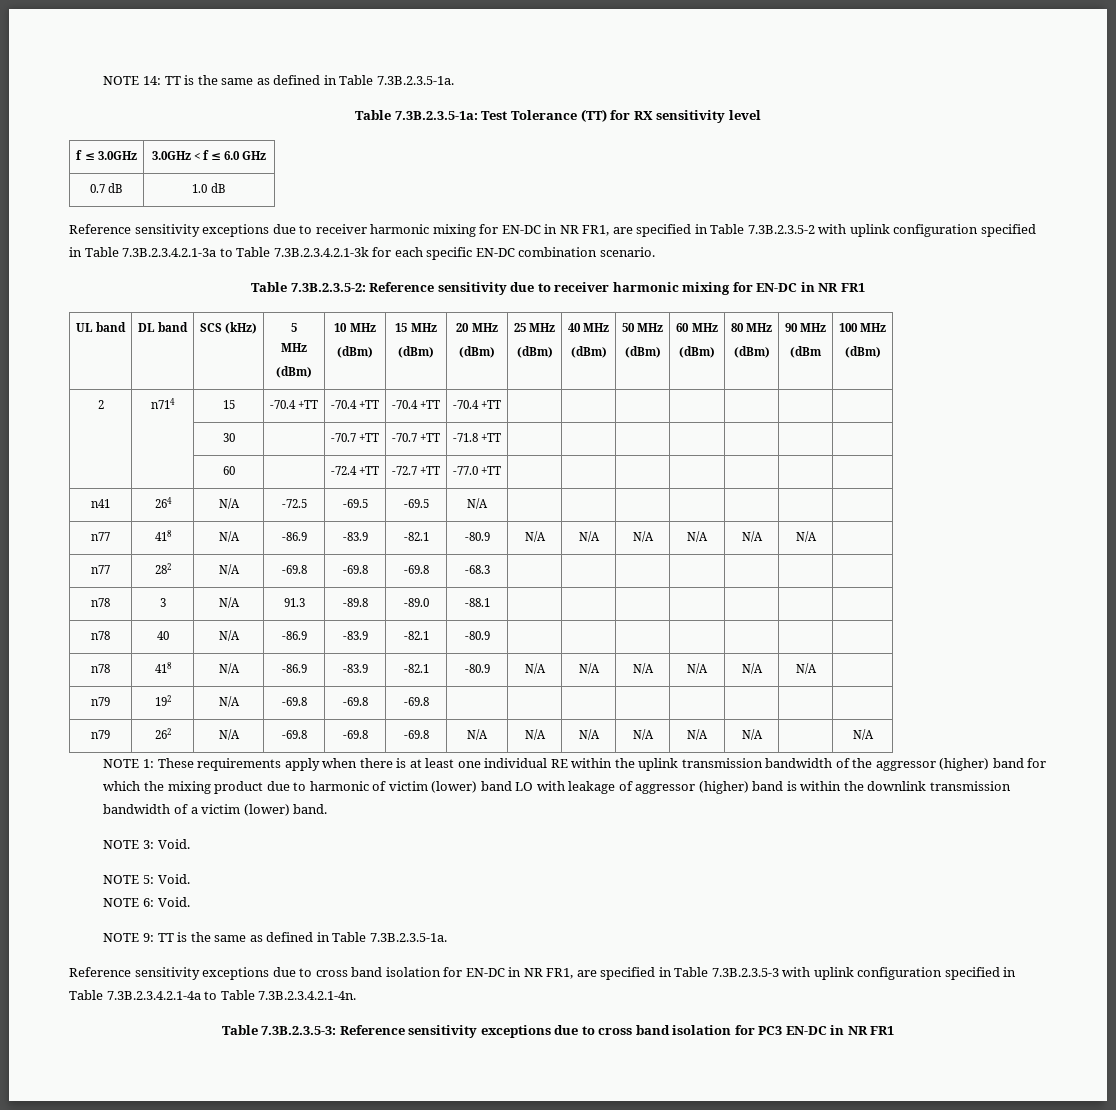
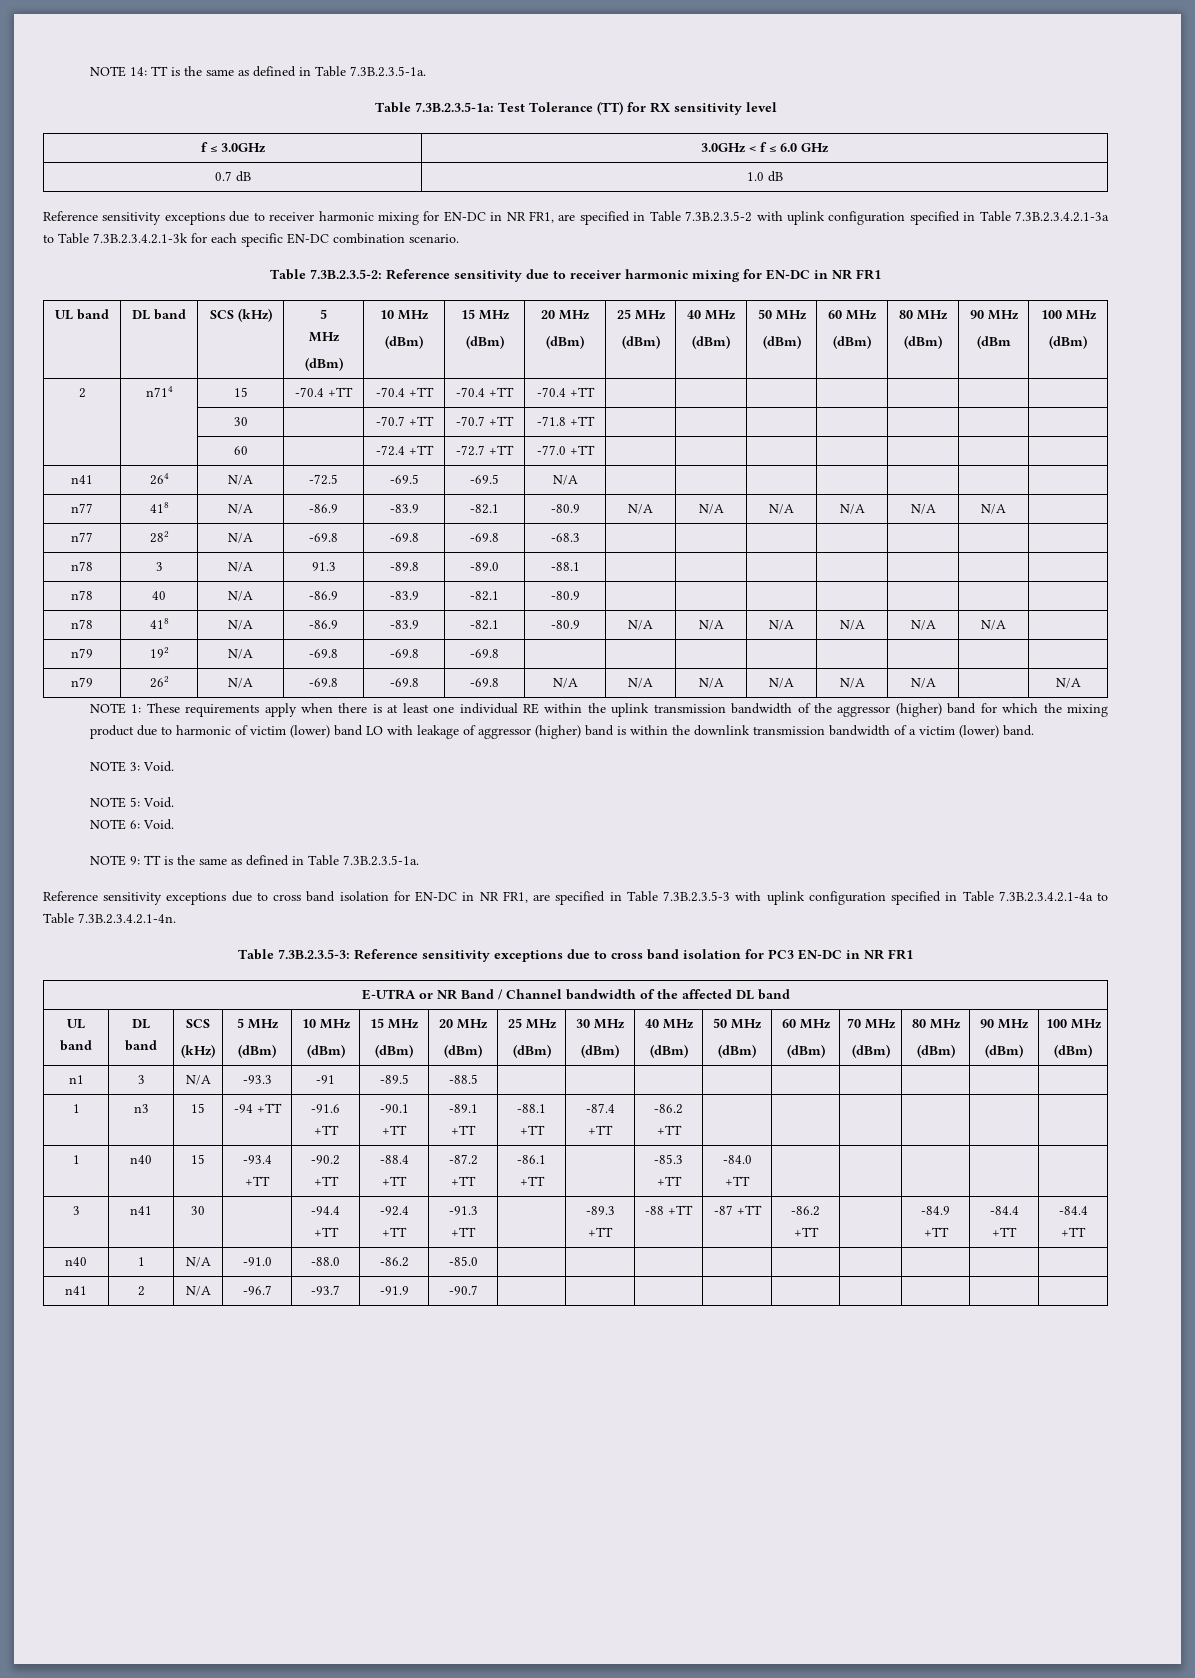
+ E-UTRA or NR Band / Channel bandwidth of the affected DL band
+ UL band | DL band | SCS
+ (kHz) | 5 MHz
+ (dBm) | 10 MHz
+ (dBm) | 15 MHz
+ (dBm) | 20 MHz
+ (dBm) | 25 MHz
+ (dBm) | 30 MHz
+ (dBm) | 40 MHz
+ (dBm) | 50 MHz
+ (dBm) | 60 MHz
+ (dBm) | 70 MHz
+ (dBm) | 80 MHz
+ (dBm) | 90 MHz
+ (dBm) | 100 MHz
+ (dBm)
+ n1 | 3 | N/A | -93.3 | -91 | -89.5 | -88.5 | | | | | | | | |
+ 1 | n3 | 15 | -94 +TT | -91.6 +TT | -90.1 +TT | -89.1 +TT | -88.1 +TT | -87.4 +TT | -86.2 +TT | | | | | |
+ 1 | n40 | 15 | -93.4 +TT | -90.2 +TT | -88.4 +TT | -87.2 +TT | -86.1 +TT | | -85.3 +TT | -84.0 +TT | | | | |
+ 3 | n41 | 30 | | -94.4 +TT | -92.4 +TT | -91.3 +TT | | -89.3 +TT | -88 +TT | -87 +TT | -86.2 +TT | | -84.9 +TT | -84.4 +TT | -84.4 +TT
+ n40 | 1 | N/A | -91.0 | -88.0 | -86.2 | -85.0 | | | | | | | | |
+ n41 | 2 | N/A | -96.7 | -93.7 | -91.9 | -90.7 | | | | | | | | |

